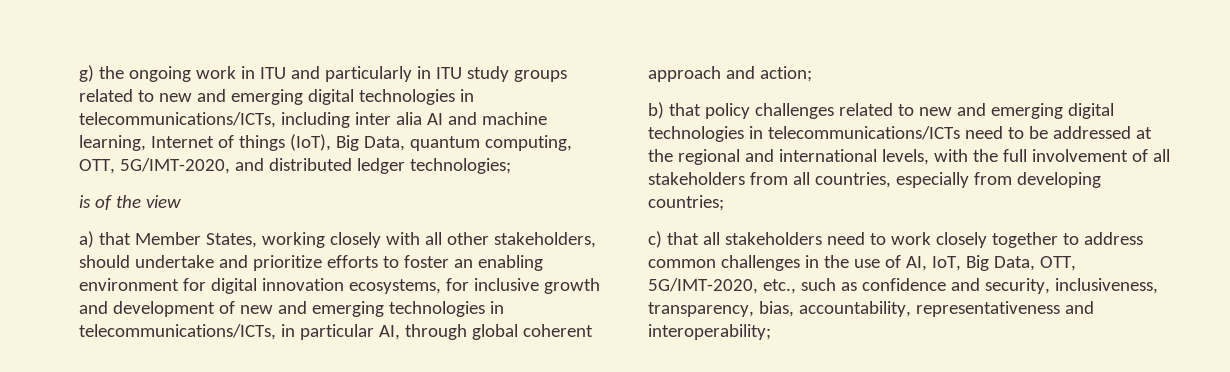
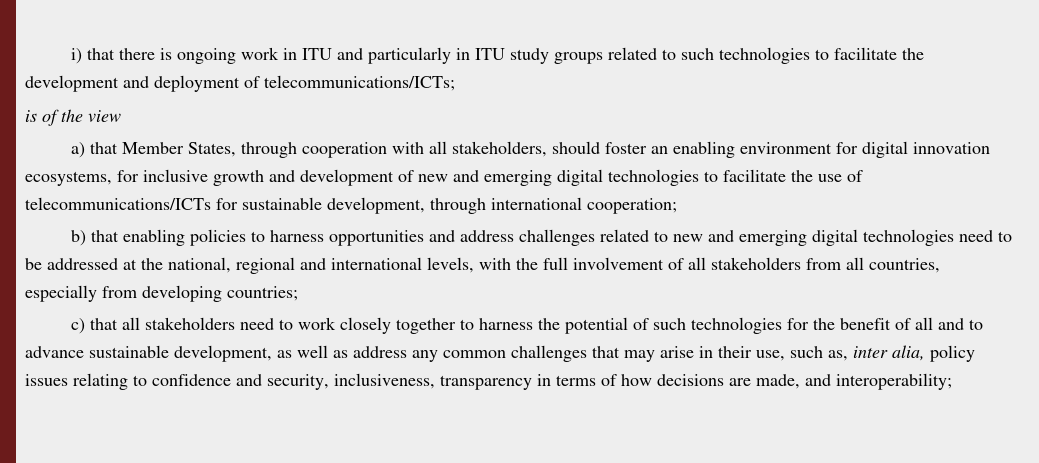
- g) the ongoing work in ITU and particularly in ITU study groups related to new and emerging digital technologies in telecommunications/ICTs, including inter alia AI and machine learning, Internet of things (IoT), Big Data, quantum computing, OTT, 5G/IMT-2020, and distributed ledger technologies;
+ i) that there is ongoing work in ITU and particularly in ITU study groups related to such technologies to facilitate the development and deployment of telecommunications/ICTs;
- a) that Member States, working closely with all other stakeholders, should undertake and prioritize efforts to foster an enabling environment for digital innovation ecosystems, for inclusive growth and development of new and emerging technologies in telecommunications/ICTs, in particular AI, through global coherent approach and action;
- b) that policy challenges related to new and emerging digital technologies in telecommunications/ICTs need to be addressed at the regional and international levels, with the full involvement of all stakeholders from all countries, especially from developing countries;
+ a) that Member States, through cooperation with all stakeholders, should foster an enabling environment for digital innovation ecosystems, for inclusive growth and development of new and emerging digital technologies to facilitate the use of telecommunications/ICTs for sustainable development, through international cooperation;
+ b) that enabling policies to harness opportunities and address challenges related to new and emerging digital technologies need to be addressed at the national, regional and international levels, with the full involvement of all stakeholders from all countries, especially from developing countries;
- c) that all stakeholders need to work closely together to address common challenges in the use of AI, IoT, Big Data, OTT, 5G/IMT-2020, etc., such as confidence and security, inclusiveness, transparency, bias, accountability, representativeness and interoperability;
+ c) that all stakeholders need to work closely together to harness the potential of such technologies for the benefit of all and to advance sustainable development, as well as address any common challenges that may arise in their use, such as, inter alia, policy issues relating to confidence and security, inclusiveness, transparency in terms of how decisions are made, and interoperability;

